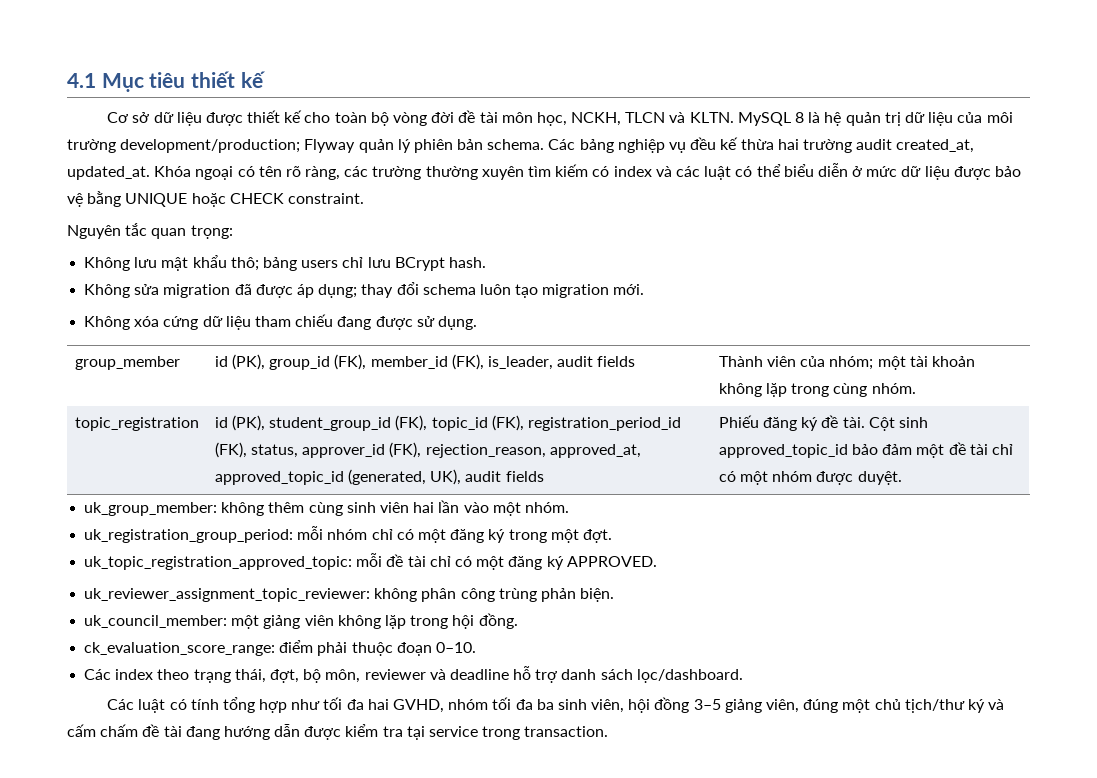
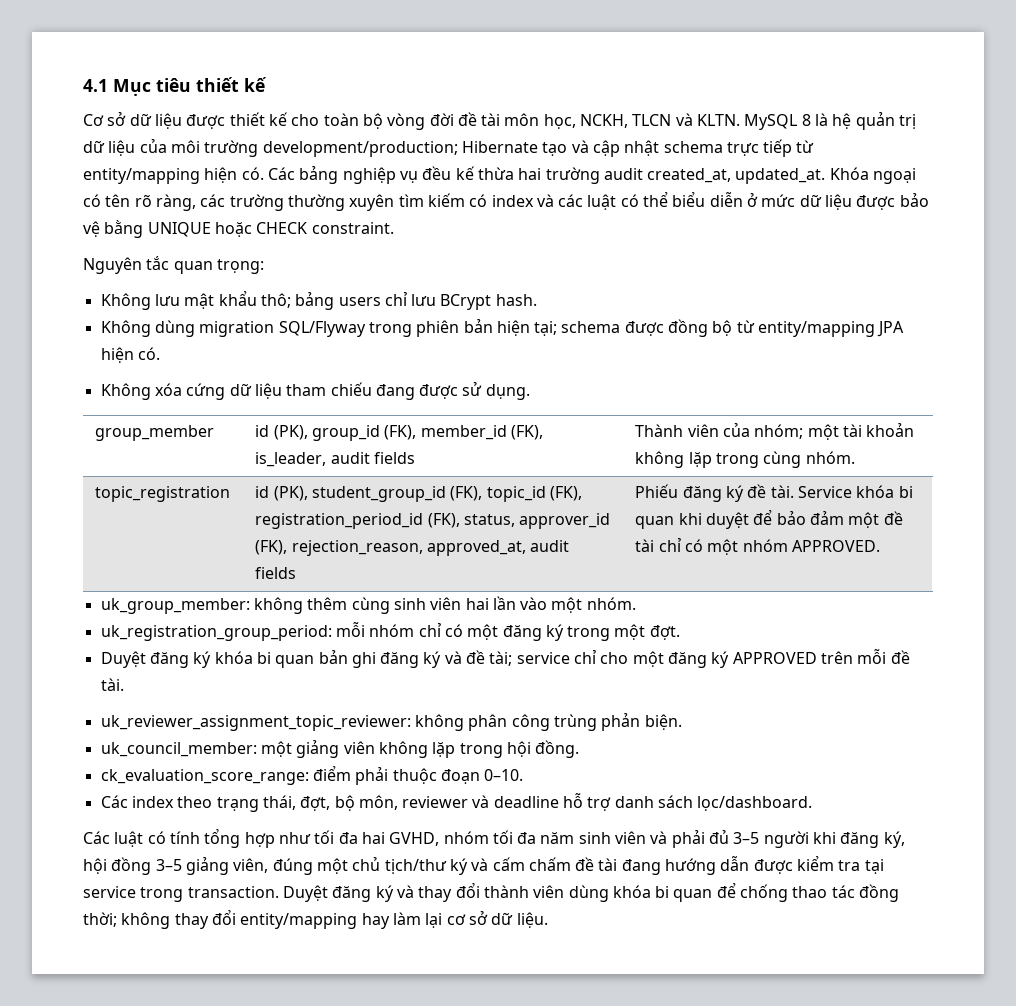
- MySQL 8 là hệ quản trị dữ liệu của môi trường development/production; Flyway quản lý phiên bản schema.
+ MySQL 8 là hệ quản trị dữ liệu của môi trường development/production; Hibernate tạo và cập nhật schema trực tiếp từ entity/mapping hiện có.
- Không sửa migration đã được áp dụng; thay đổi schema luôn tạo migration mới.
+ Không dùng migration SQL/Flyway trong phiên bản hiện tại; schema được đồng bộ từ entity/mapping JPA hiện có.
- topic_registration | id (PK), student_group_id (FK), topic_id (FK), registration_period_id (FK), status, approver_id (FK), rejection_reason, approved_at, approved_topic_id (generated, UK), audit fields | Phiếu đăng ký đề tài. Cột sinh approved_topic_id bảo đảm một đề tài chỉ có một nhóm được duyệt.
+ topic_registration | id (PK), student_group_id (FK), topic_id (FK), registration_period_id (FK), status, approver_id (FK), rejection_reason, approved_at, audit fields | Phiếu đăng ký đề tài. Service khóa bi quan khi duyệt để bảo đảm một đề tài chỉ có một nhóm APPROVED.
- uk_topic_registration_approved_topic: mỗi đề tài chỉ có một đăng ký APPROVED.
+ Duyệt đăng ký khóa bi quan bản ghi đăng ký và đề tài; service chỉ cho một đăng ký APPROVED trên mỗi đề tài.
- Các luật có tính tổng hợp như tối đa hai GVHD, nhóm tối đa ba sinh viên, hội đồng 3–5 giảng viên, đúng một chủ tịch/thư ký và cấm chấm đề tài đang hướng dẫn được kiểm tra tại service trong transaction.
+ Các luật có tính tổng hợp như tối đa hai GVHD, nhóm tối đa năm sinh viên và phải đủ 3–5 người khi đăng ký, hội đồng 3–5 giảng viên, đúng một chủ tịch/thư ký và cấm chấm đề tài đang hướng dẫn được kiểm tra tại service trong transaction.
+ Duyệt đăng ký và thay đổi thành viên dùng khóa bi quan để chống thao tác đồng thời; không thay đổi entity/mapping hay làm lại cơ sở dữ liệu.

